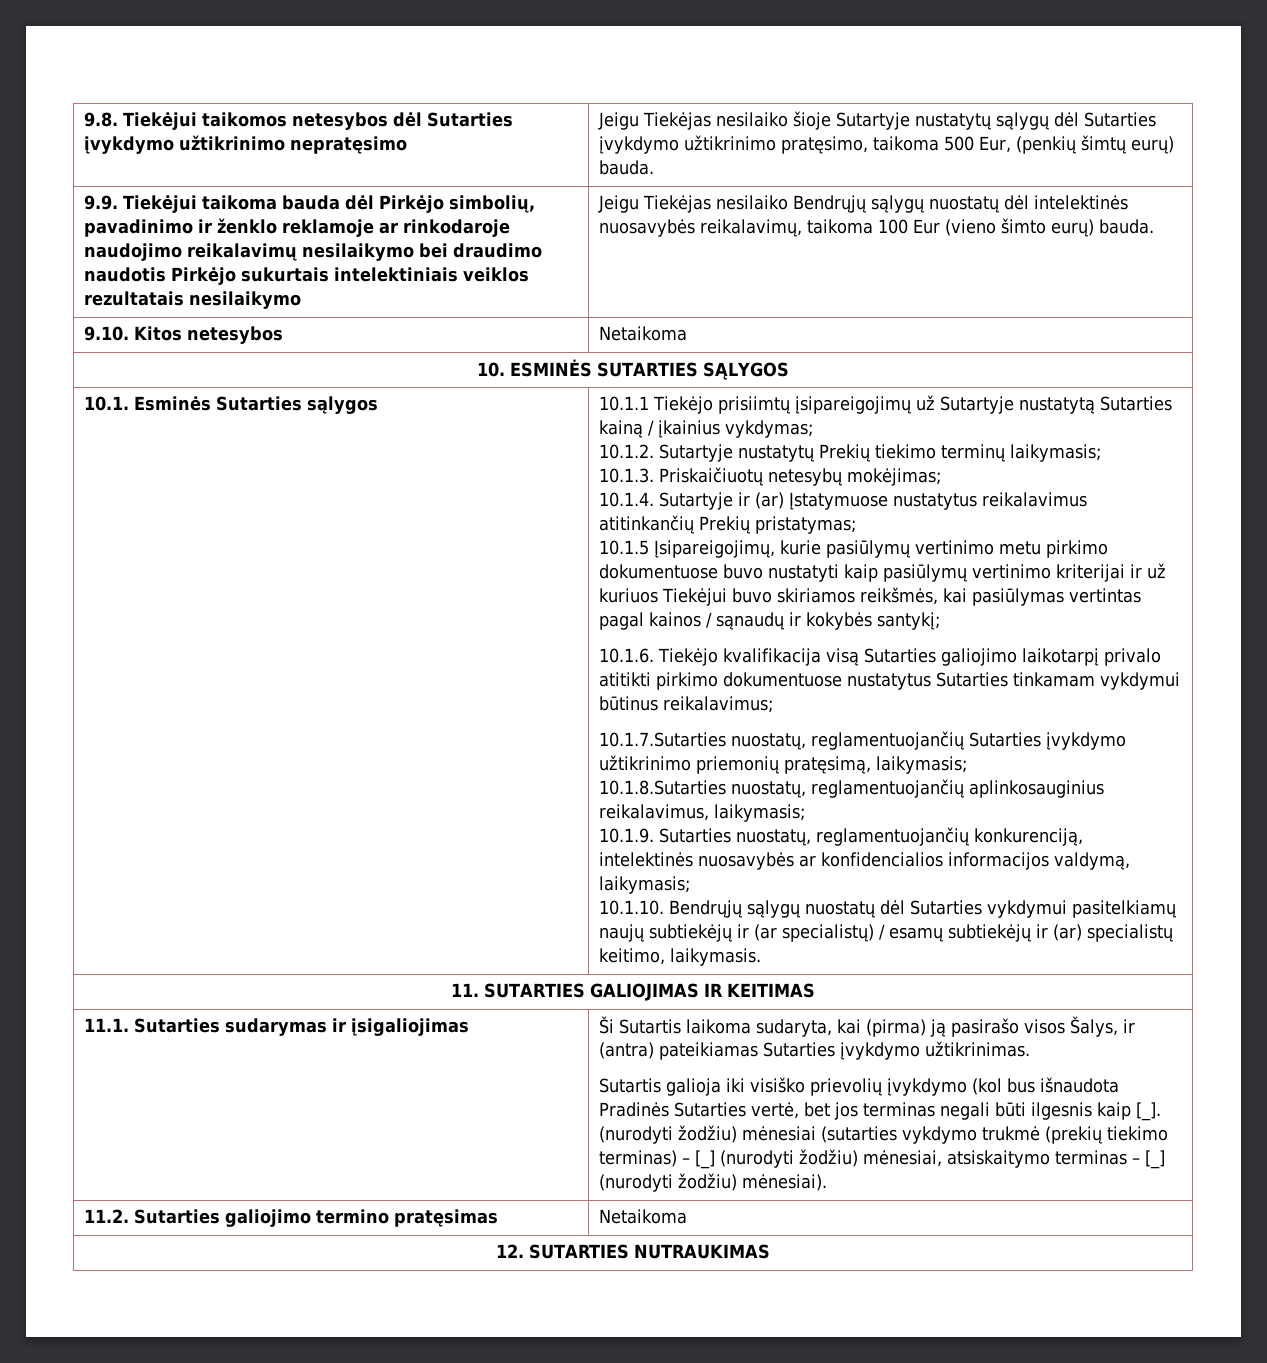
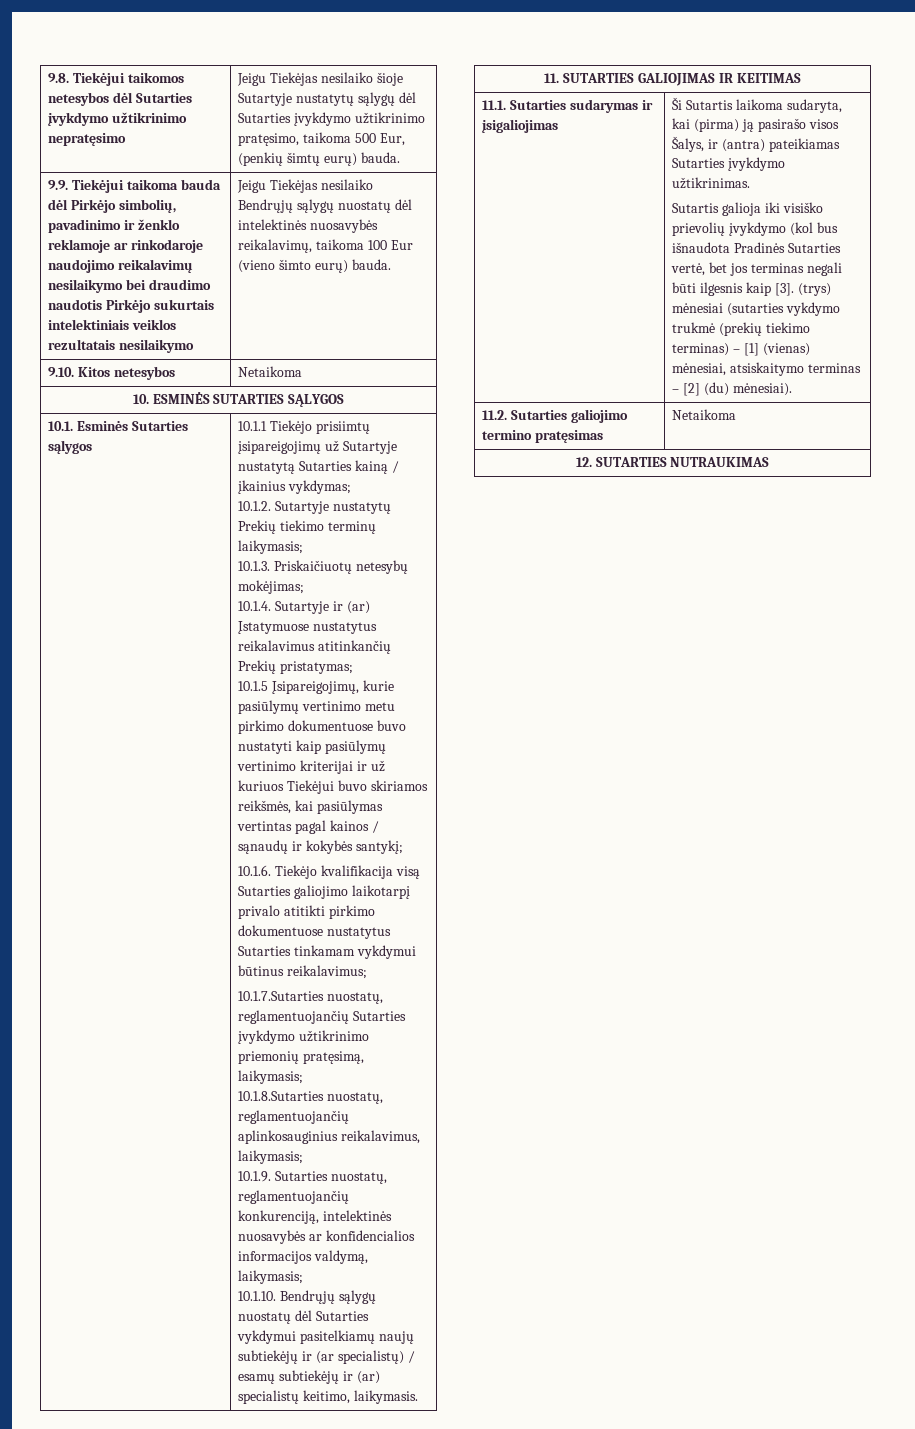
- Sutartis galioja iki visiško prievolių įvykdymo (kol bus išnaudota Pradinės Sutarties vertė, bet jos terminas negali būti ilgesnis kaip [_]. (nurodyti žodžiu) mėnesiai (sutarties vykdymo trukmė (prekių tiekimo terminas) – [_] (nurodyti žodžiu) mėnesiai, atsiskaitymo terminas – [_] (nurodyti žodžiu) mėnesiai).
+ Sutartis galioja iki visiško prievolių įvykdymo (kol bus išnaudota Pradinės Sutarties vertė, bet jos terminas negali būti ilgesnis kaip [3]. (trys) mėnesiai (sutarties vykdymo trukmė (prekių tiekimo terminas) – [1] (vienas) mėnesiai, atsiskaitymo terminas – [2] (du) mėnesiai).

